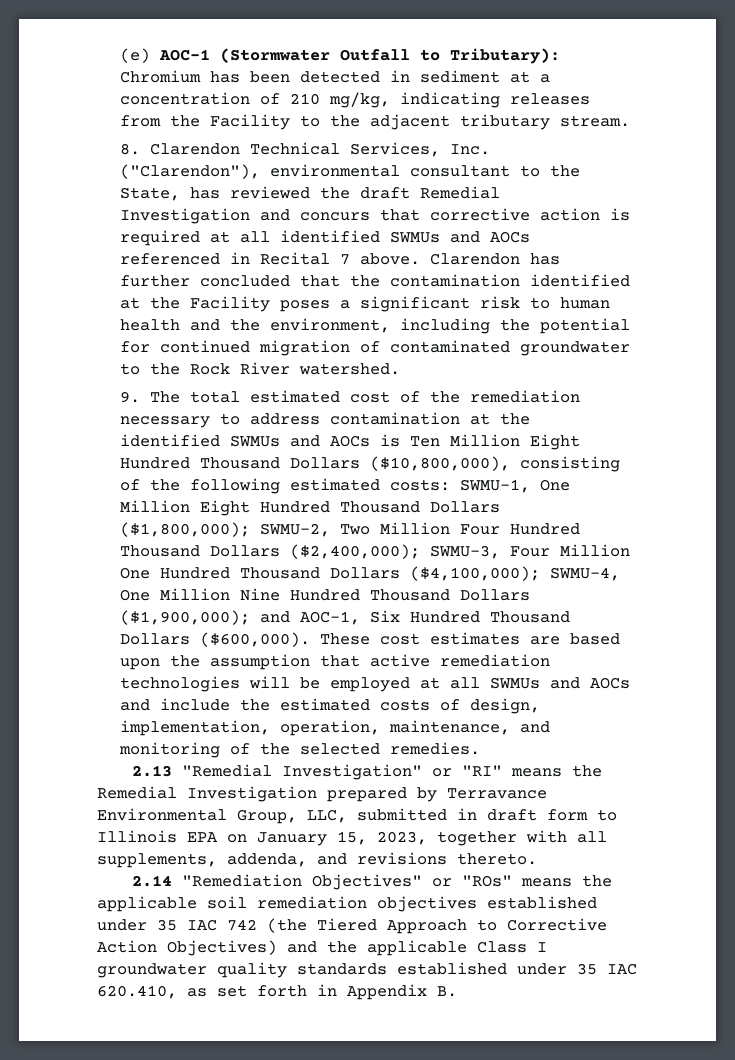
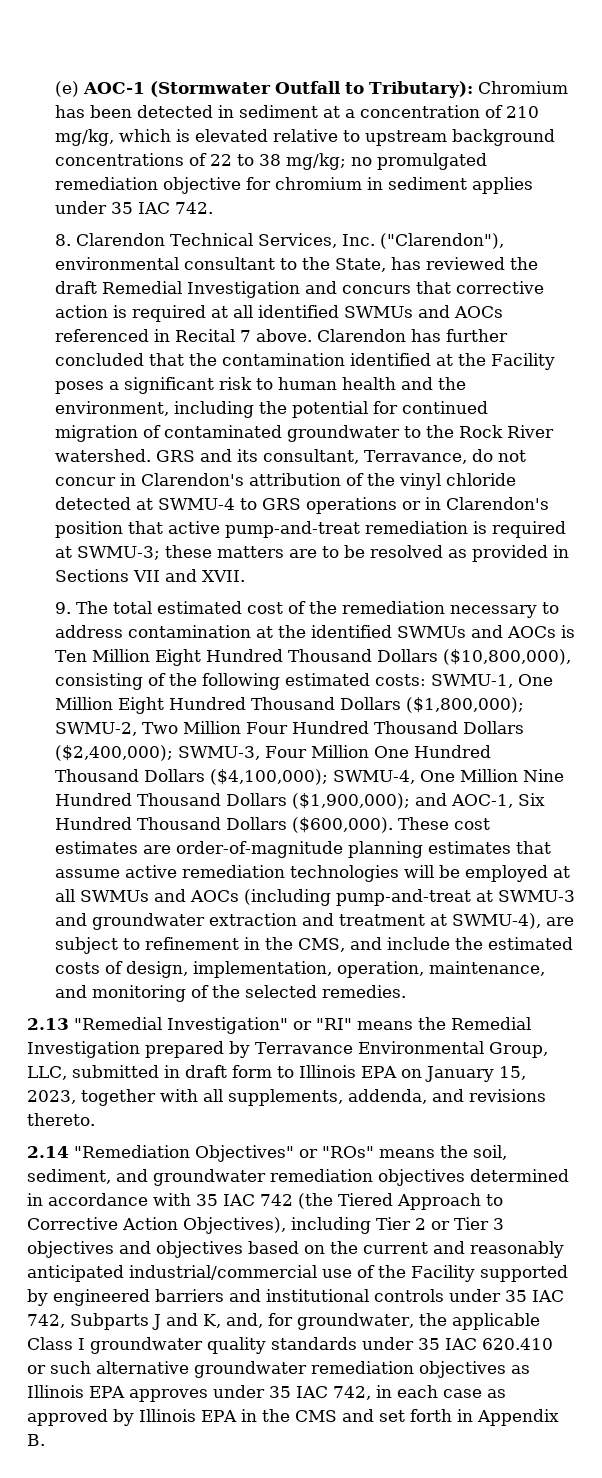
- (e) AOC-1 (Stormwater Outfall to Tributary): Chromium has been detected in sediment at a concentration of 210 mg/kg, indicating releases from the Facility to the adjacent tributary stream.
+ (e) AOC-1 (Stormwater Outfall to Tributary): Chromium has been detected in sediment at a concentration of 210 mg/kg, which is elevated relative to upstream background concentrations of 22 to 38 mg/kg; no promulgated remediation objective for chromium in sediment applies under 35 IAC 742.
+ GRS and its consultant, Terravance, do not concur in Clarendon's attribution of the vinyl chloride detected at SWMU-4 to GRS operations or in Clarendon's position that active pump-and-treat remediation is required at SWMU-3; these matters are to be resolved as provided in Sections VII and XVII.
- These cost estimates are based upon the assumption that active remediation technologies will be employed at all SWMUs and AOCs and include the estimated costs of design, implementation, operation, maintenance, and monitoring of the selected remedies.
+ These cost estimates are order-of-magnitude planning estimates that assume active remediation technologies will be employed at all SWMUs and AOCs (including pump-and-treat at SWMU-3 and groundwater extraction and treatment at SWMU-4), are subject to refinement in the CMS, and include the estimated costs of design, implementation, operation, maintenance, and monitoring of the selected remedies.
- 2.14 "Remediation Objectives" or "ROs" means the applicable soil remediation objectives established under 35 IAC 742 (the Tiered Approach to Corrective Action Objectives) and the applicable Class I groundwater quality standards established under 35 IAC 620.410, as set forth in Appendix B.
+ 2.14 "Remediation Objectives" or "ROs" means the soil, sediment, and groundwater remediation objectives determined in accordance with 35 IAC 742 (the Tiered Approach to Corrective Action Objectives), including Tier 2 or Tier 3 objectives and objectives based on the current and reasonably anticipated industrial/commercial use of the Facility supported by engineered barriers and institutional controls under 35 IAC 742, Subparts J and K, and, for groundwater, the applicable Class I groundwater quality standards under 35 IAC 620.410 or such alternative groundwater remediation objectives as Illinois EPA approves under 35 IAC 742, in each case as approved by Illinois EPA in the CMS and set forth in Appendix B.

